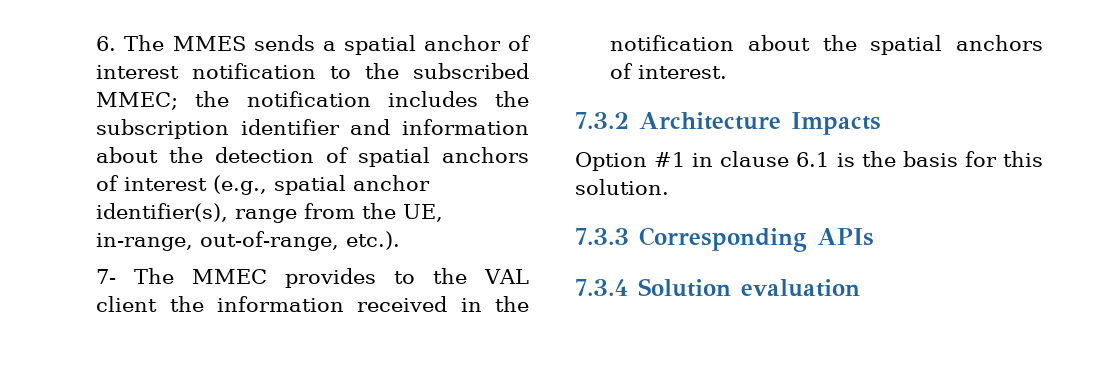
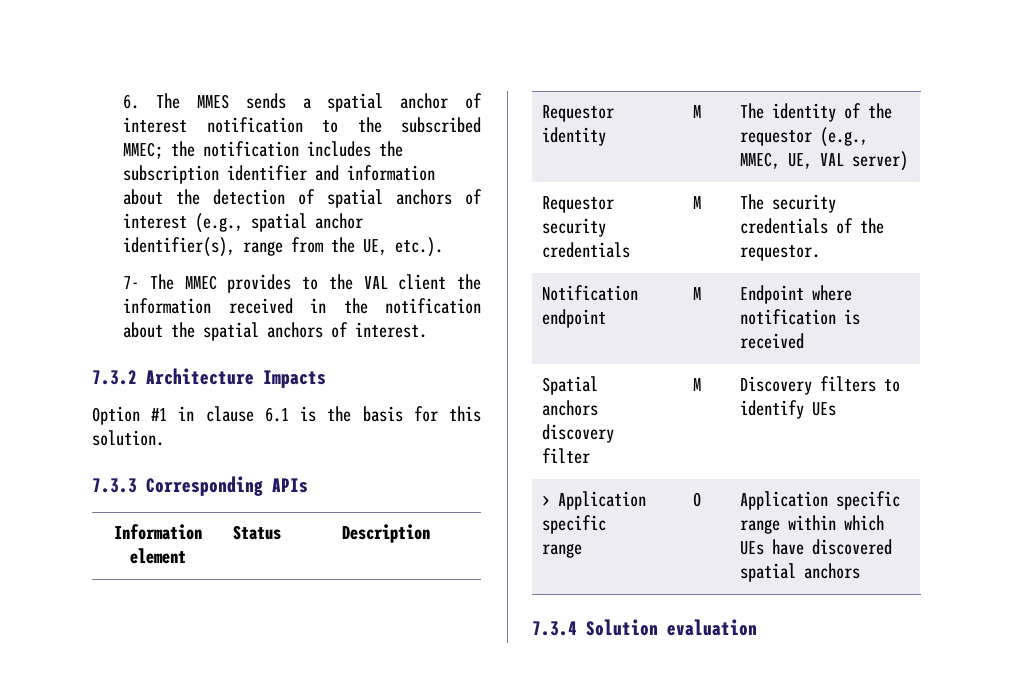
- 6. The MMES sends a spatial anchor of interest notification to the subscribed MMEC; the notification includes the subscription identifier and information about the detection of spatial anchors of interest (e.g., spatial anchor identifier(s), range from the UE, in-range, out-of-range, etc.).
+ 6. The MMES sends a spatial anchor of interest notification to the subscribed MMEC; the notification includes the subscription identifier and information about the detection of spatial anchors of interest (e.g., spatial anchor identifier(s), range from the UE, etc.).
+ Information element | Status | Description
+ Requestor identity | M | The identity of the requestor (e.g., MMEC, UE, VAL server)
+ Requestor security credentials | M | The security credentials of the requestor.
+ Notification endpoint | M | Endpoint where notification is received
+ Spatial anchors discovery filter | M | Discovery filters to identify UEs
+ > Application specific range | O | Application specific range within which UEs have discovered spatial anchors

